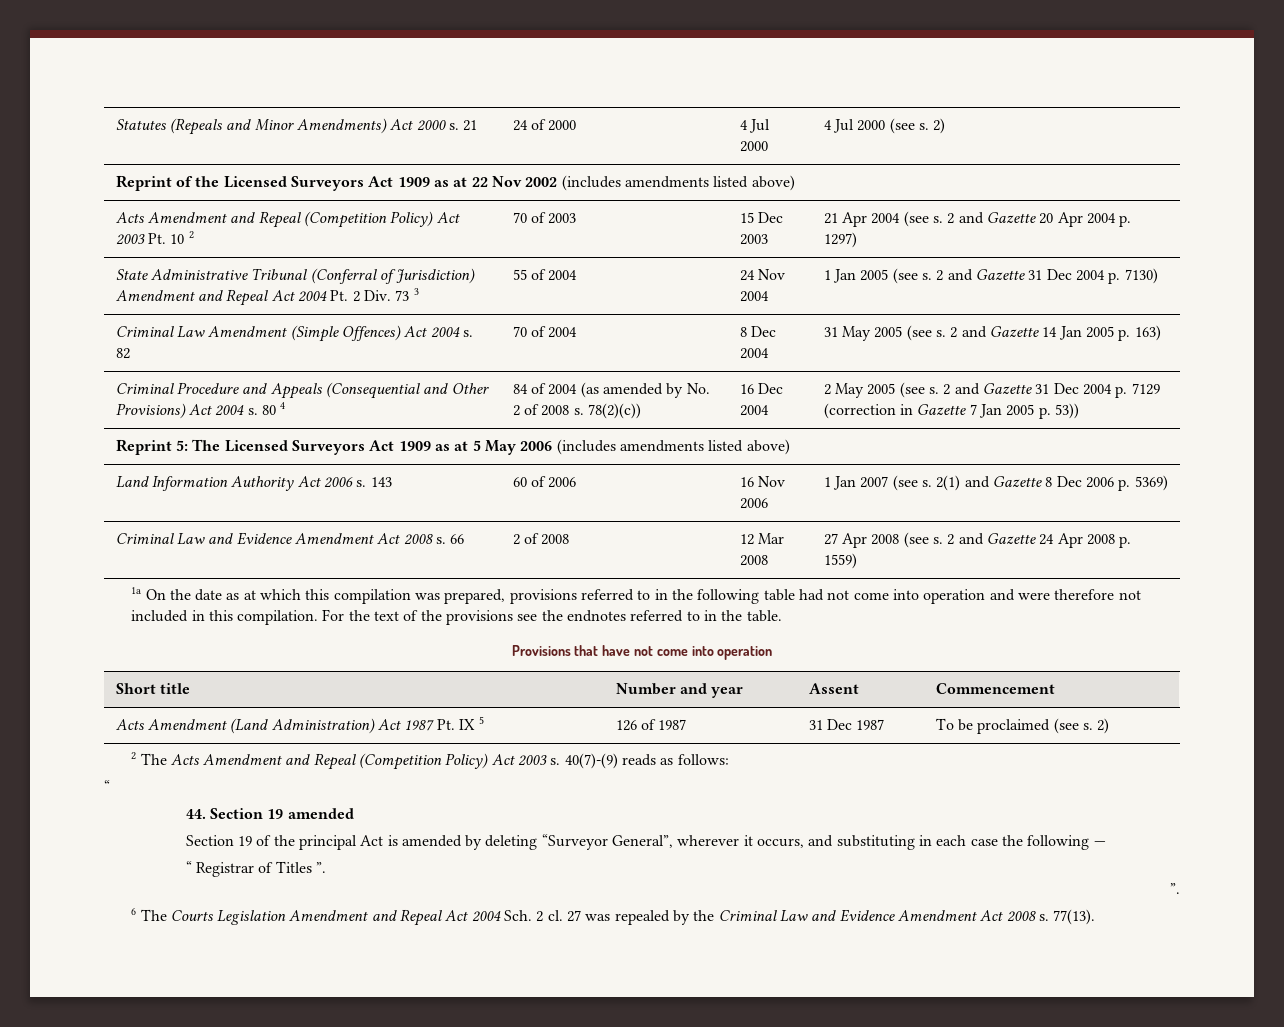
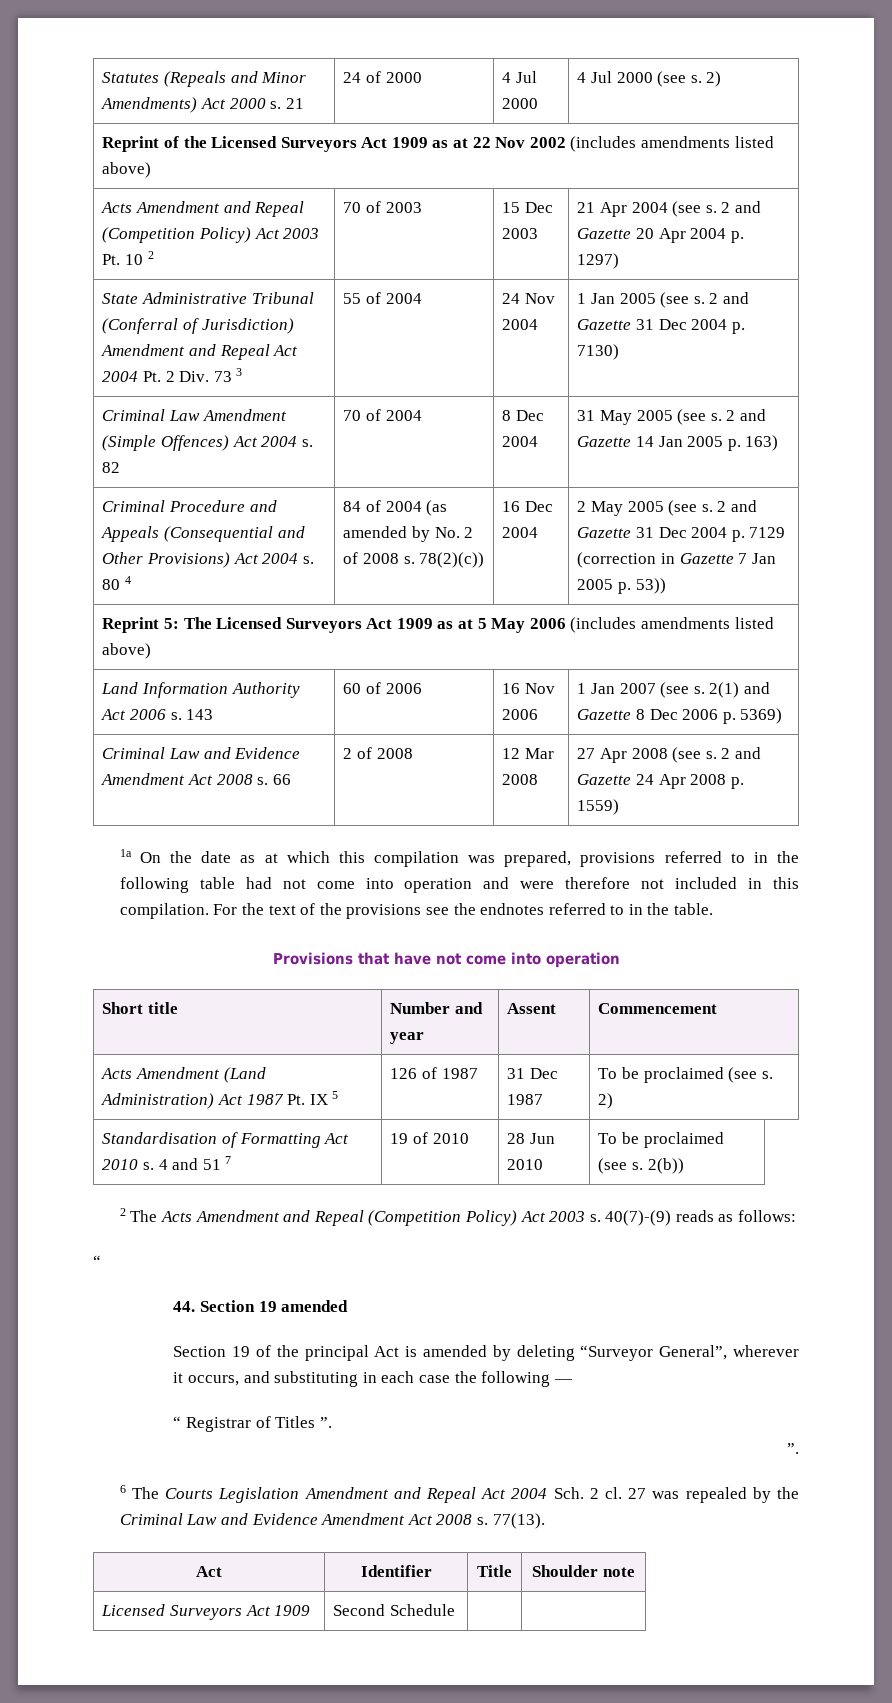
+ Standardisation of Formatting Act 2010 s. 4 and 51 7 | 19 of 2010 | 28 Jun 2010 | To be proclaimed (see s. 2(b))
+ Act | Identifier | Title | Shoulder note
+ Licensed Surveyors Act 1909 | Second Schedule | |

